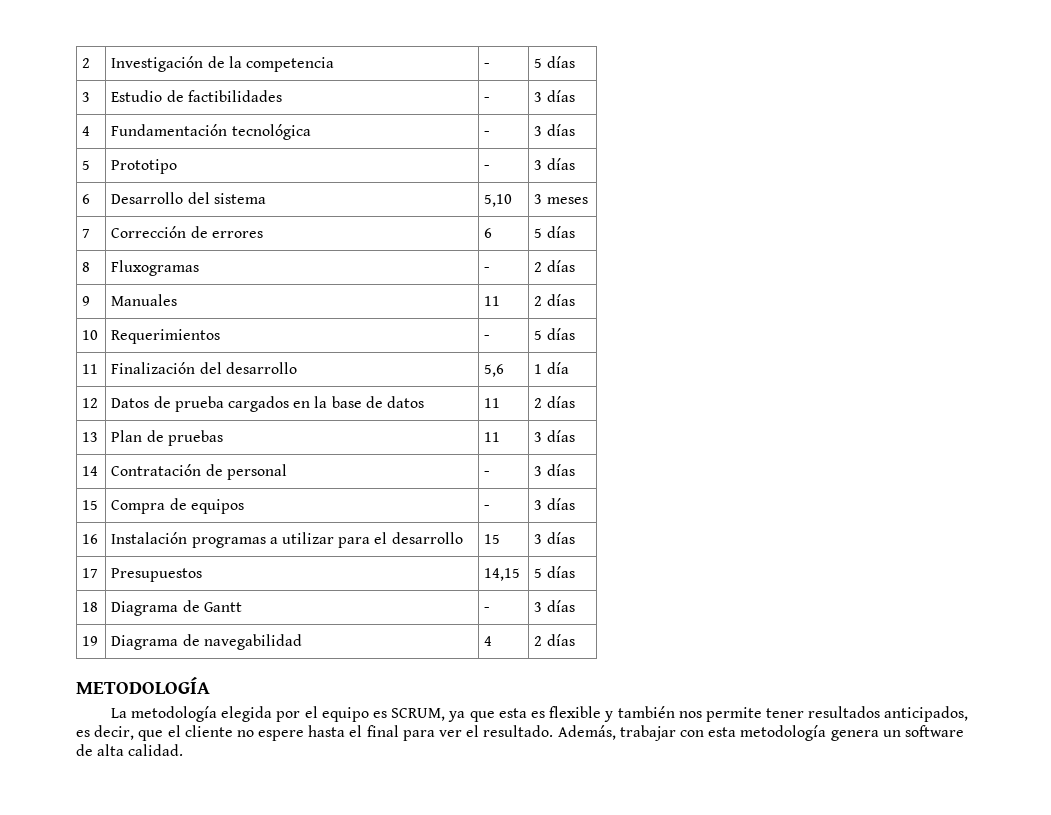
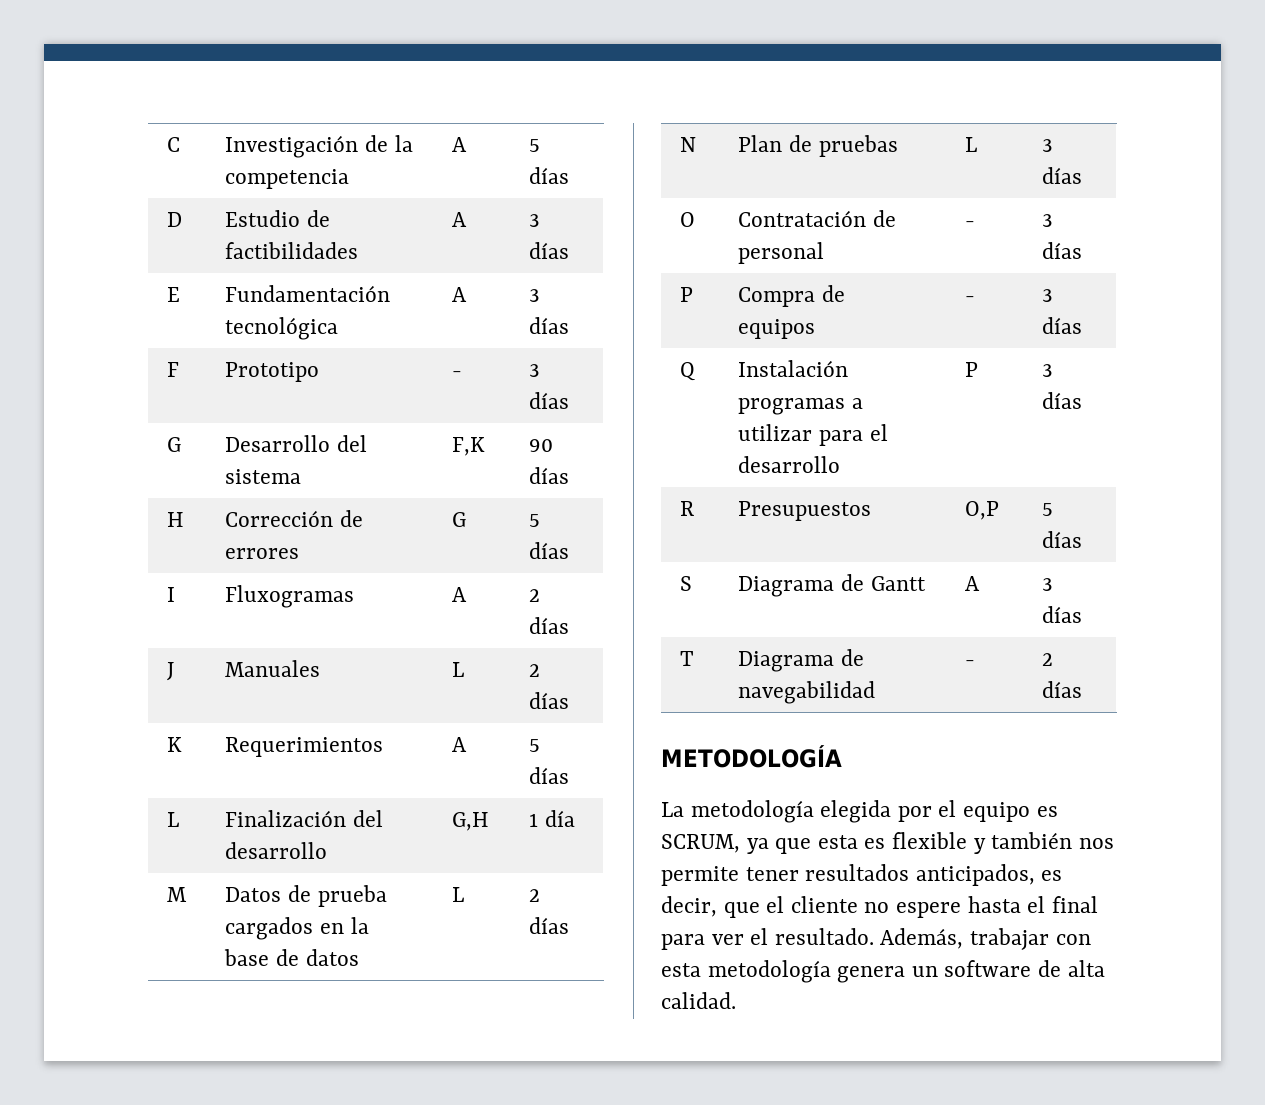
- 2 | Investigación de la competencia | - | 5 días
- 3 | Estudio de factibilidades | - | 3 días
- 4 | Fundamentación tecnológica | - | 3 días
- 5 | Prototipo | - | 3 días
+ C | Investigación de la competencia | A | 5 días
+ D | Estudio de factibilidades | A | 3 días
+ E | Fundamentación tecnológica | A | 3 días
+ F | Prototipo | - | 3 días
- 6 | Desarrollo del sistema | 5,10 | 3 meses
- 7 | Corrección de errores | 6 | 5 días
- 8 | Fluxogramas | - | 2 días
- 9 | Manuales | 11 | 2 días
- 10 | Requerimientos | - | 5 días
- 11 | Finalización del desarrollo | 5,6 | 1 día
+ G | Desarrollo del sistema | F,K | 90 días
+ H | Corrección de errores | G | 5 días
+ I | Fluxogramas | A | 2 días
+ J | Manuales | L | 2 días
+ K | Requerimientos | A | 5 días
+ L | Finalización del desarrollo | G,H | 1 día
- 12 | Datos de prueba cargados en la base de datos | 11 | 2 días
- 13 | Plan de pruebas | 11 | 3 días
- 14 | Contratación de personal | - | 3 días
+ M | Datos de prueba cargados en la base de datos | L | 2 días
+ N | Plan de pruebas | L | 3 días
+ O | Contratación de personal | - | 3 días
- 15 | Compra de equipos | - | 3 días
+ P | Compra de equipos | - | 3 días
- 16 | Instalación programas a utilizar para el desarrollo | 15 | 3 días
- 17 | Presupuestos | 14,15 | 5 días
- 18 | Diagrama de Gantt | - | 3 días
- 19 | Diagrama de navegabilidad | 4 | 2 días
+ Q | Instalación programas a utilizar para el desarrollo | P | 3 días
+ R | Presupuestos | O,P | 5 días
+ S | Diagrama de Gantt | A | 3 días
+ T | Diagrama de navegabilidad | - | 2 días

